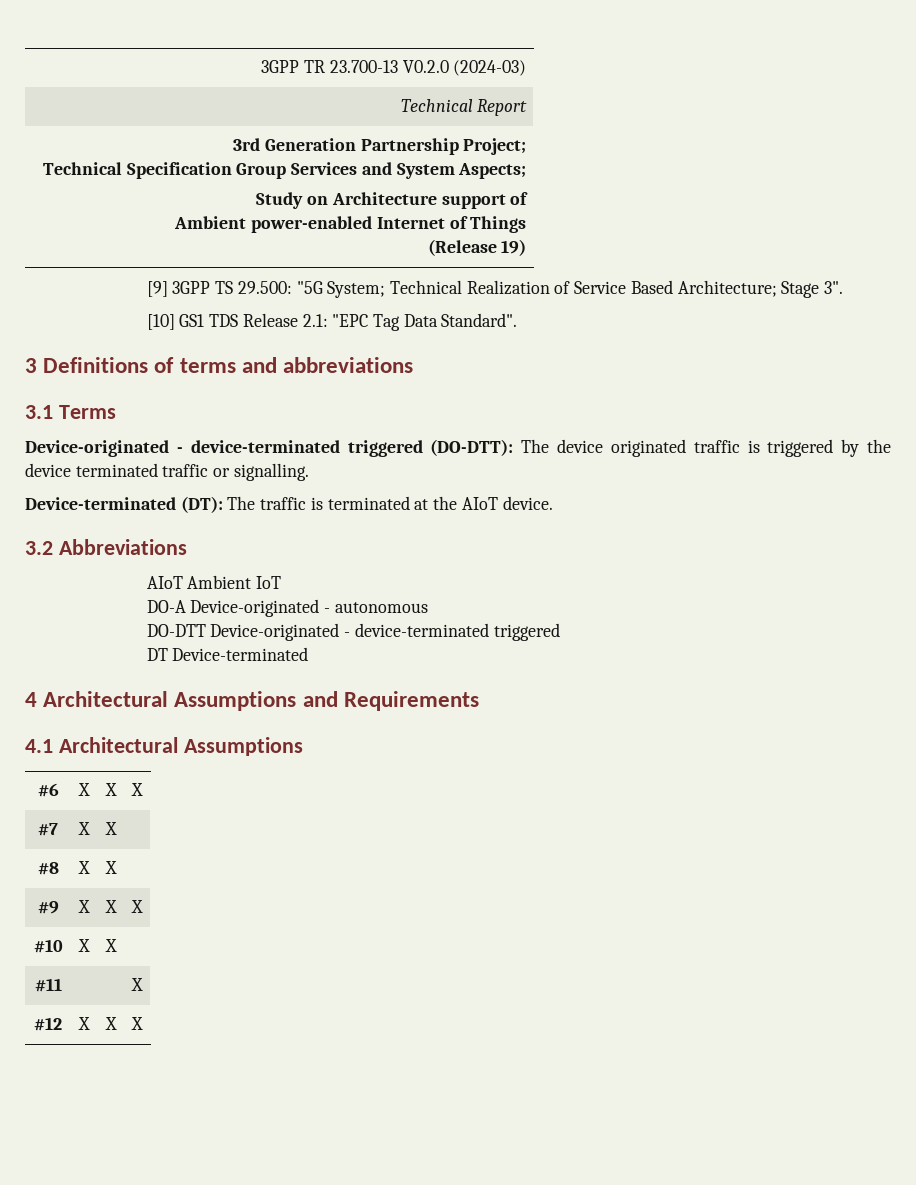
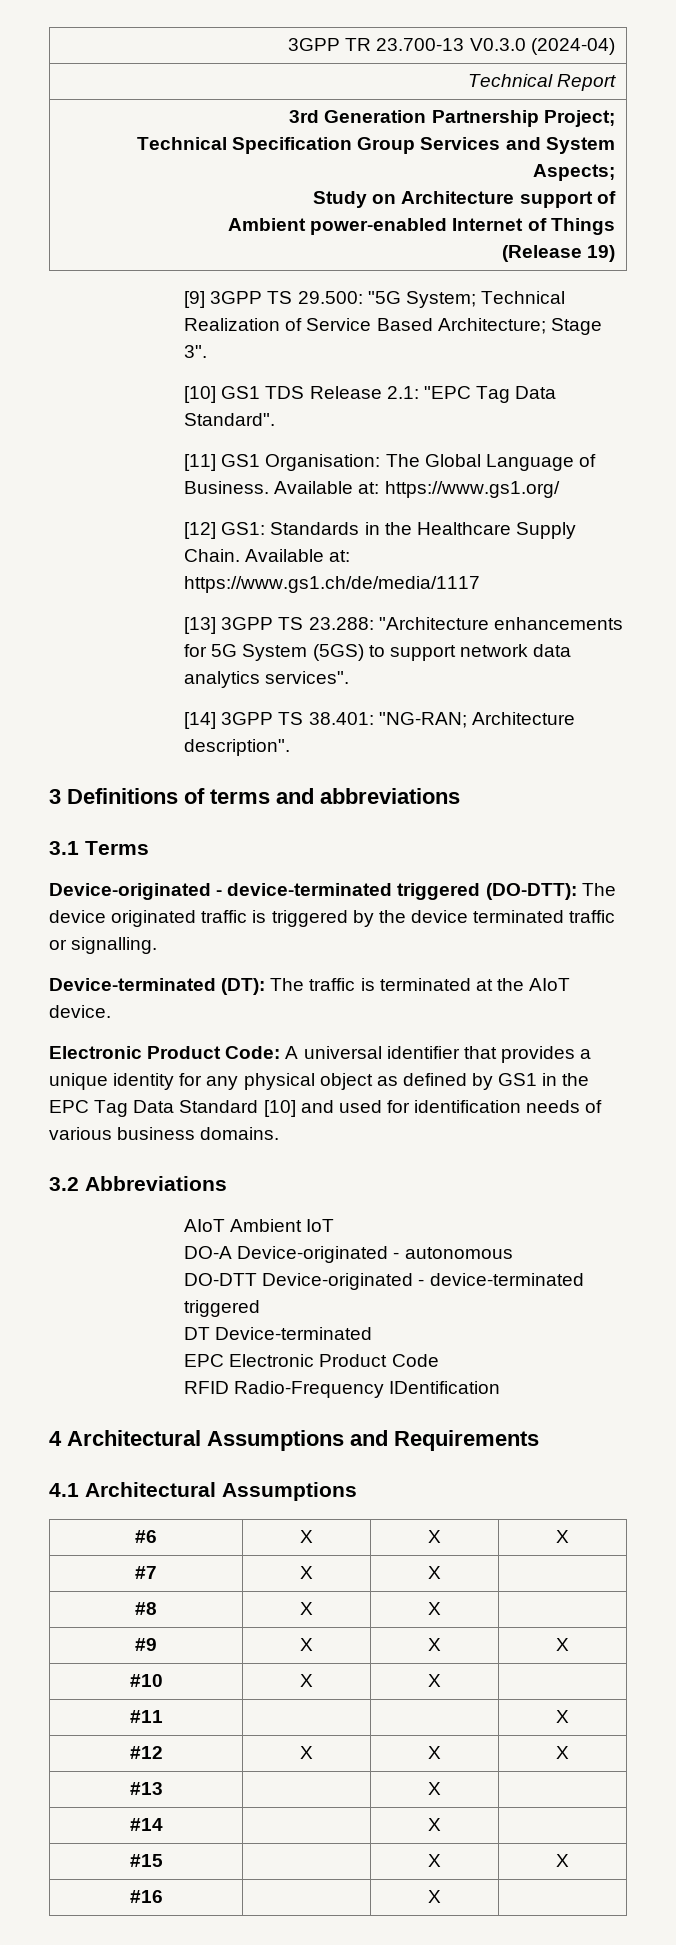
- 3GPP TR 23.700-13 V0.2.0 (2024-03)
+ 3GPP TR 23.700-13 V0.3.0 (2024-04)
+ [11] GS1 Organisation: The Global Language of Business. Available at: https://www.gs1.org/
+ [12] GS1: Standards in the Healthcare Supply Chain. Available at: https://www.gs1.ch/de/media/1117
+ [13] 3GPP TS 23.288: "Architecture enhancements for 5G System (5GS) to support network data analytics services".
+ [14] 3GPP TS 38.401: "NG-RAN; Architecture description".
+ Electronic Product Code: A universal identifier that provides a unique identity for any physical object as defined by GS1 in the EPC Tag Data Standard [10] and used for identification needs of various business domains.
+ EPC Electronic Product Code
+ RFID Radio-Frequency IDentification
+ #13 | | X |
+ #14 | | X |
+ #15 | | X | X
+ #16 | | X |

